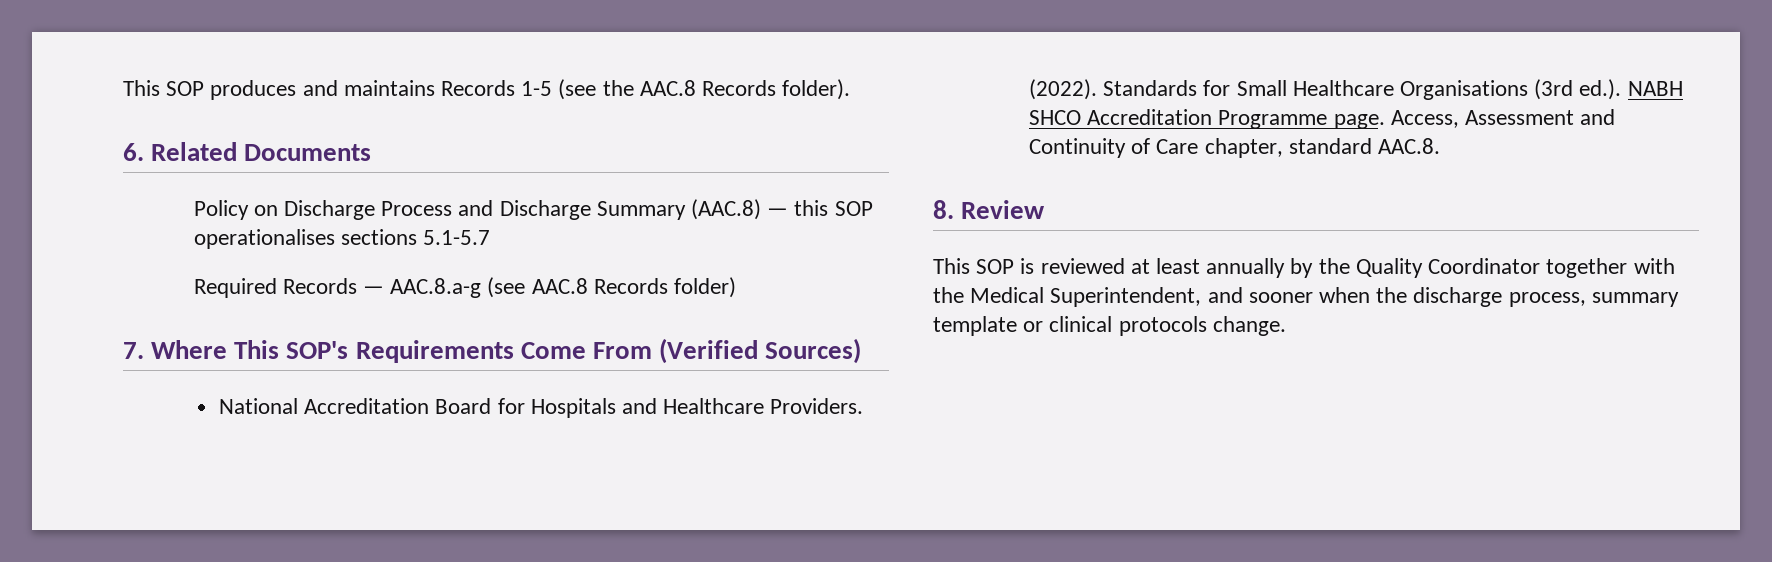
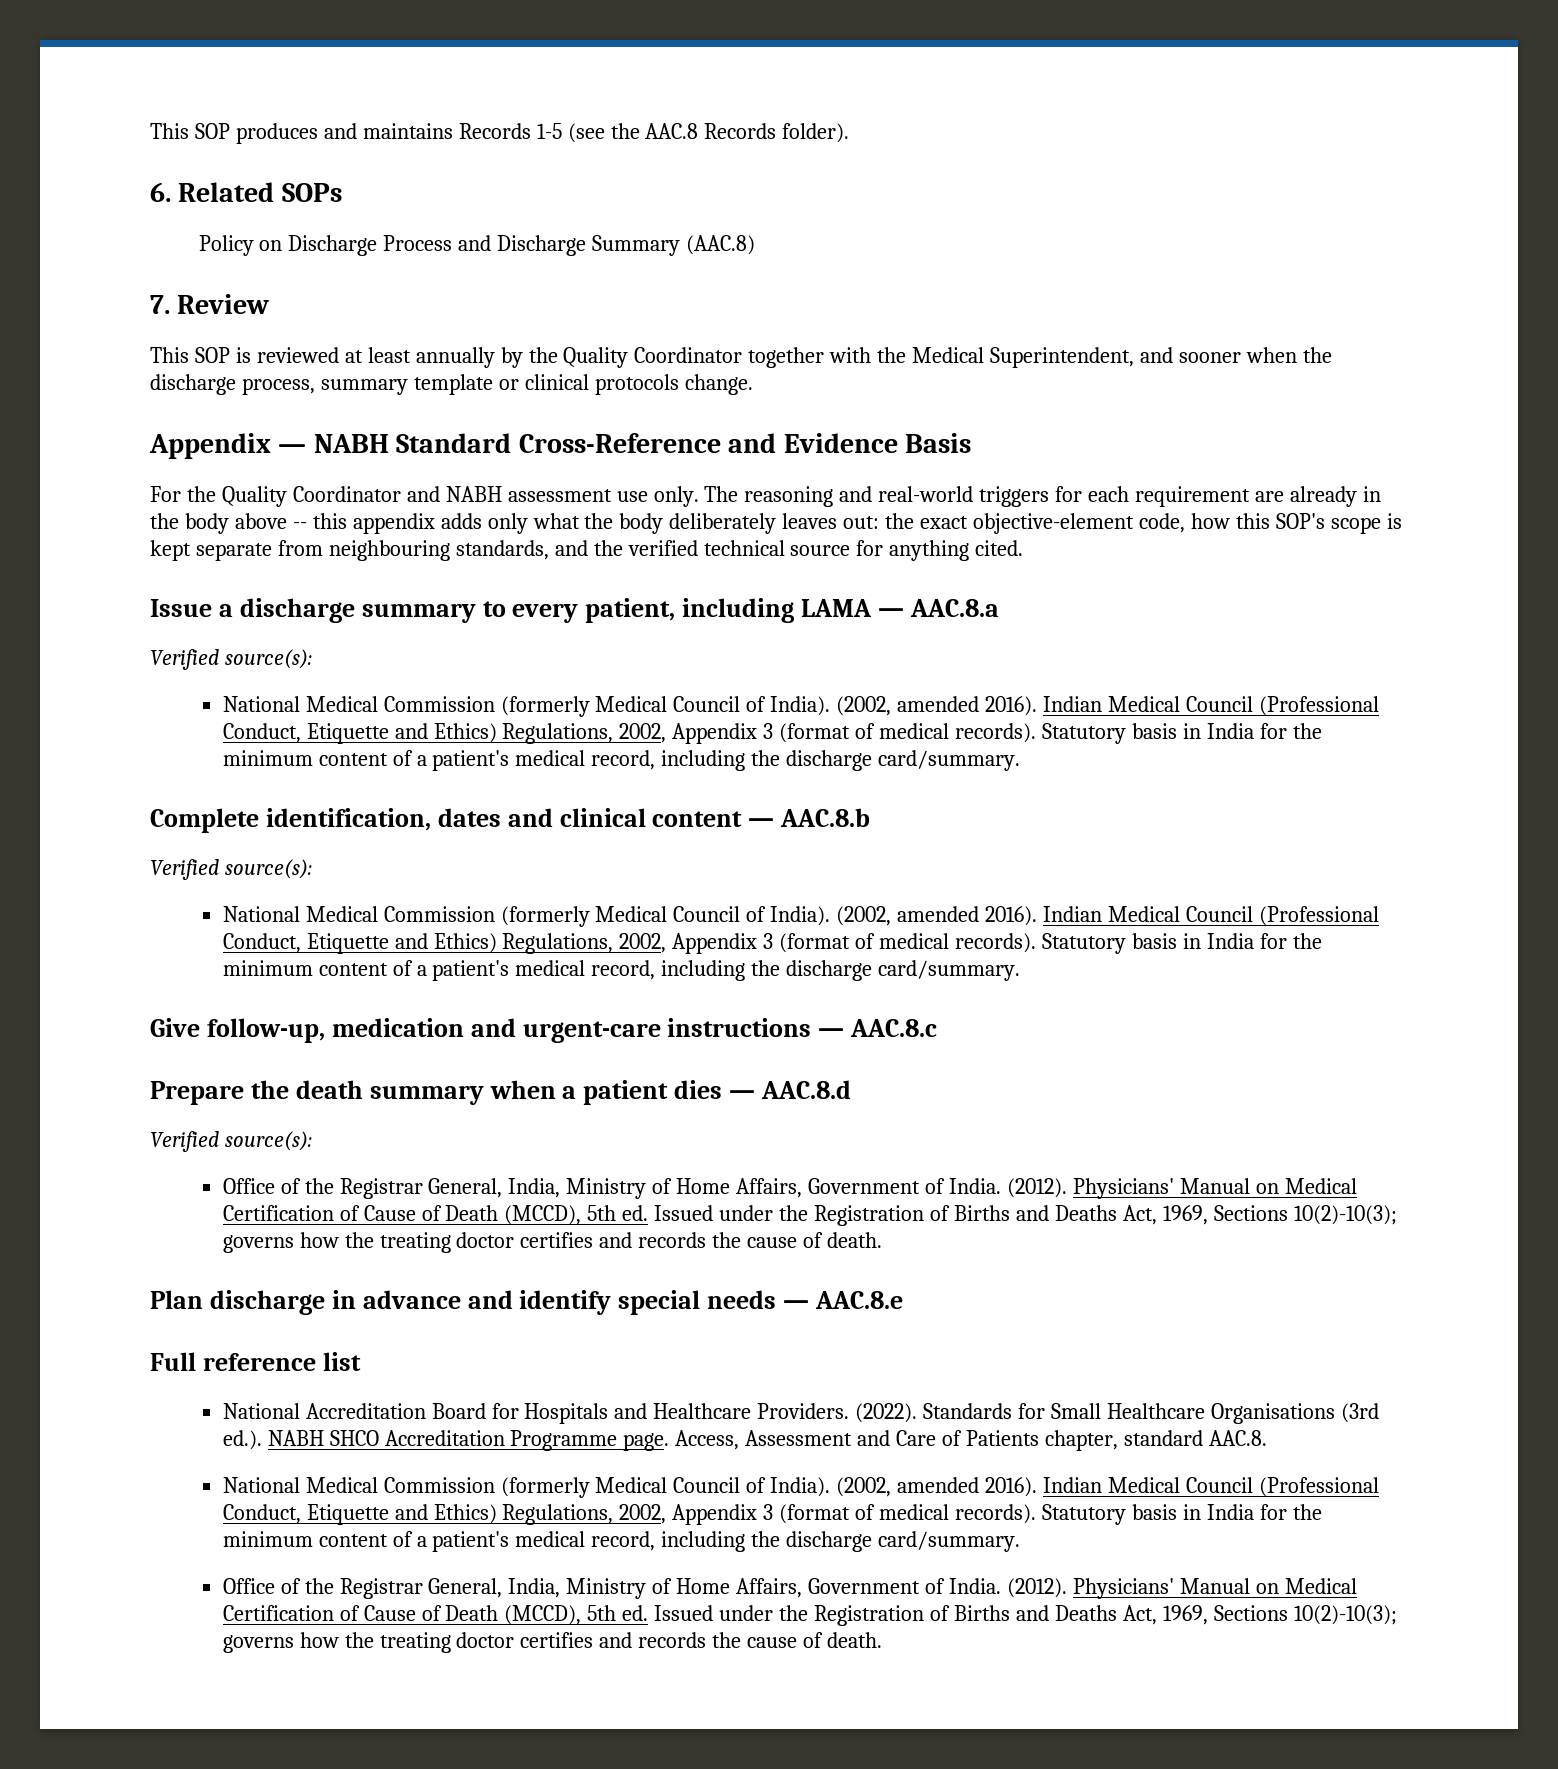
- 6. Related Documents
+ 6. Related SOPs
- Policy on Discharge Process and Discharge Summary (AAC.8) — this SOP operationalises sections 5.1-5.7
- Required Records — AAC.8.a-g (see AAC.8 Records folder)
- 7. Where This SOP's Requirements Come From (Verified Sources)
- National Accreditation Board for Hospitals and Healthcare Providers. (2022). Standards for Small Healthcare Organisations (3rd ed.). NABH SHCO Accreditation Programme page. Access, Assessment and Continuity of Care chapter, standard AAC.8.
- 8. Review
+ Policy on Discharge Process and Discharge Summary (AAC.8)
+ 7. Review
+ Appendix — NABH Standard Cross-Reference and Evidence Basis
+ For the Quality Coordinator and NABH assessment use only. The reasoning and real-world triggers for each requirement are already in the body above -- this appendix adds only what the body deliberately leaves out: the exact objective-element code, how this SOP's scope is kept separate from neighbouring standards, and the verified technical source for anything cited.
+ Issue a discharge summary to every patient, including LAMA — AAC.8.a
+ Verified source(s):
+ National Medical Commission (formerly Medical Council of India). (2002, amended 2016). Indian Medical Council (Professional Conduct, Etiquette and Ethics) Regulations, 2002, Appendix 3 (format of medical records). Statutory basis in India for the minimum content of a patient's medical record, including the discharge card/summary.
+ Complete identification, dates and clinical content — AAC.8.b
+ Verified source(s):
+ National Medical Commission (formerly Medical Council of India). (2002, amended 2016). Indian Medical Council (Professional Conduct, Etiquette and Ethics) Regulations, 2002, Appendix 3 (format of medical records). Statutory basis in India for the minimum content of a patient's medical record, including the discharge card/summary.
+ Give follow-up, medication and urgent-care instructions — AAC.8.c
+ Prepare the death summary when a patient dies — AAC.8.d
+ Verified source(s):
+ Office of the Registrar General, India, Ministry of Home Affairs, Government of India. (2012). Physicians' Manual on Medical Certification of Cause of Death (MCCD), 5th ed. Issued under the Registration of Births and Deaths Act, 1969, Sections 10(2)-10(3); governs how the treating doctor certifies and records the cause of death.
+ Plan discharge in advance and identify special needs — AAC.8.e
+ Full reference list
+ National Accreditation Board for Hospitals and Healthcare Providers. (2022). Standards for Small Healthcare Organisations (3rd ed.). NABH SHCO Accreditation Programme page. Access, Assessment and Care of Patients chapter, standard AAC.8.
+ National Medical Commission (formerly Medical Council of India). (2002, amended 2016). Indian Medical Council (Professional Conduct, Etiquette and Ethics) Regulations, 2002, Appendix 3 (format of medical records). Statutory basis in India for the minimum content of a patient's medical record, including the discharge card/summary.
+ Office of the Registrar General, India, Ministry of Home Affairs, Government of India. (2012). Physicians' Manual on Medical Certification of Cause of Death (MCCD), 5th ed. Issued under the Registration of Births and Deaths Act, 1969, Sections 10(2)-10(3); governs how the treating doctor certifies and records the cause of death.

